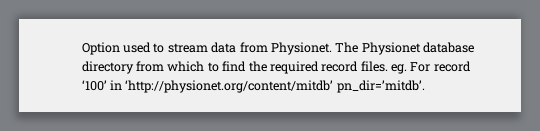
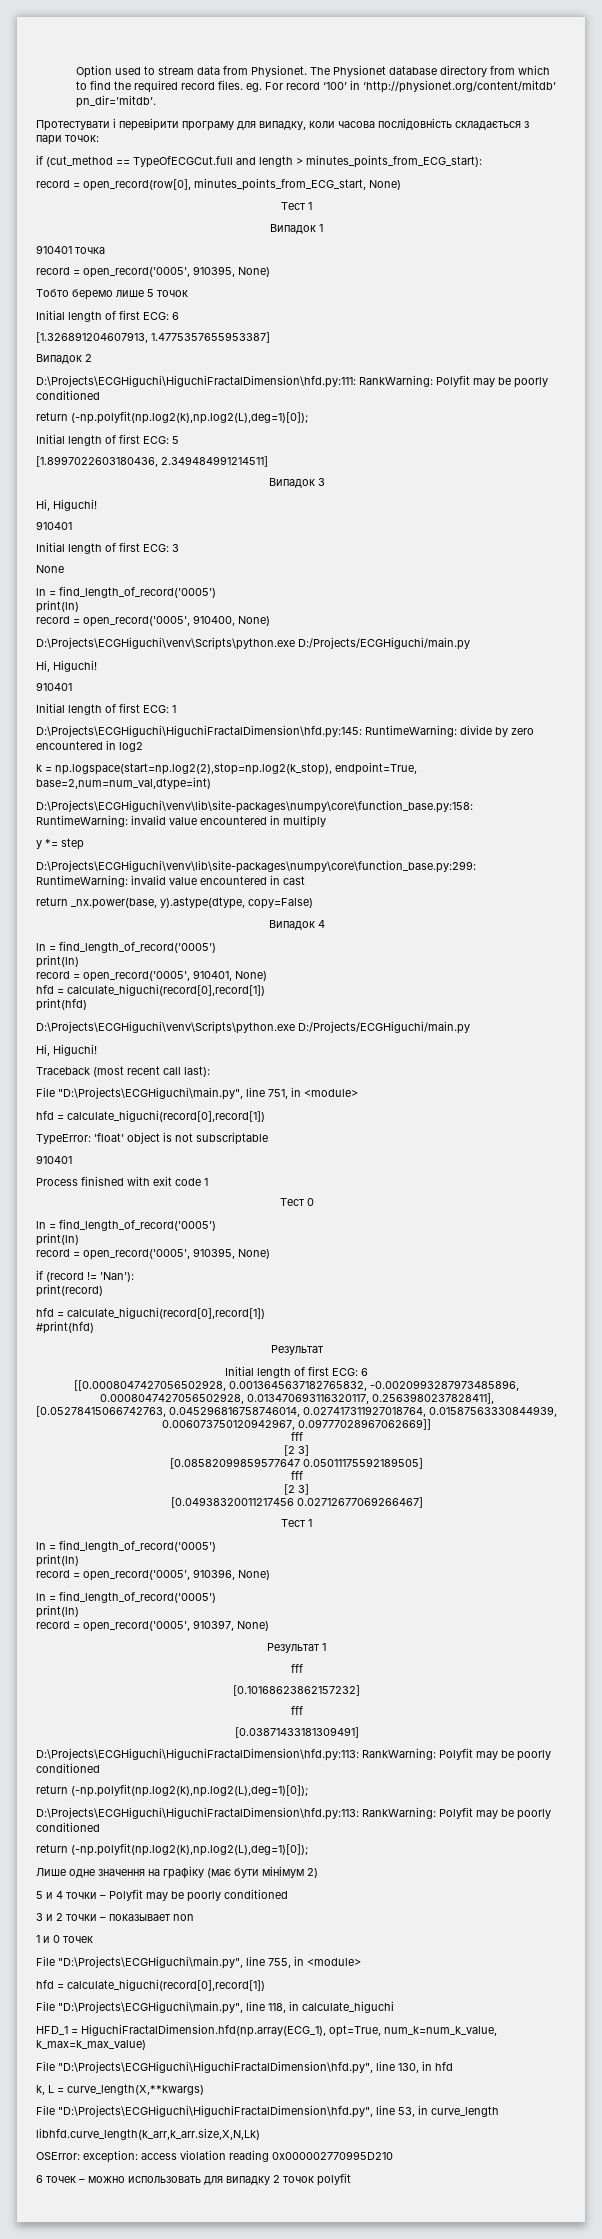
+ Протестувати і перевірити програму для випадку, коли часова послідовність складається з пари точок:
+ if (cut_method == TypeOfECGCut.full and length > minutes_points_from_ECG_start):
+ record = open_record(row[0], minutes_points_from_ECG_start, None)
+ Тест 1
+ Випадок 1
+ 910401 точка
+ record = open_record('0005', 910395, None)
+ Тобто беремо лише 5 точок
+ Initial length of first ECG: 6
+ [1.326891204607913, 1.4775357655953387]
+ Випадок 2
+ D:\Projects\ECGHiguchi\HiguchiFractalDimension\hfd.py:111: RankWarning: Polyfit may be poorly conditioned
+ return (-np.polyfit(np.log2(k),np.log2(L),deg=1)[0]);
+ Initial length of first ECG: 5
+ [1.8997022603180436, 2.349484991214511]
+ Випадок 3
+ Hi, Higuchi!
+ 910401
+ Initial length of first ECG: 3
+ None
+ ln = find_length_of_record('0005')
+ print(ln)
+ record = open_record('0005', 910400, None)
+ D:\Projects\ECGHiguchi\venv\Scripts\python.exe D:/Projects/ECGHiguchi/main.py
+ Hi, Higuchi!
+ 910401
+ Initial length of first ECG: 1
+ D:\Projects\ECGHiguchi\HiguchiFractalDimension\hfd.py:145: RuntimeWarning: divide by zero encountered in log2
+ k = np.logspace(start=np.log2(2),stop=np.log2(k_stop), endpoint=True, base=2,num=num_val,dtype=int)
+ D:\Projects\ECGHiguchi\venv\lib\site-packages\numpy\core\function_base.py:158: RuntimeWarning: invalid value encountered in multiply
+ y *= step
+ D:\Projects\ECGHiguchi\venv\lib\site-packages\numpy\core\function_base.py:299: RuntimeWarning: invalid value encountered in cast
+ return _nx.power(base, y).astype(dtype, copy=False)
+ Випадок 4
+ ln = find_length_of_record('0005')
+ print(ln)
+ record = open_record('0005', 910401, None)
+ hfd = calculate_higuchi(record[0],record[1])
+ print(hfd)
+ D:\Projects\ECGHiguchi\venv\Scripts\python.exe D:/Projects/ECGHiguchi/main.py
+ Hi, Higuchi!
+ Traceback (most recent call last):
+ File "D:\Projects\ECGHiguchi\main.py", line 751, in <module>
+ hfd = calculate_higuchi(record[0],record[1])
+ TypeError: 'float' object is not subscriptable
+ 910401
+ Process finished with exit code 1
+ Тест 0
+ ln = find_length_of_record('0005')
+ print(ln)
+ record = open_record('0005', 910395, None)
+ if (record != 'Nan'):
+ print(record)
+ hfd = calculate_higuchi(record[0],record[1])
+ #print(hfd)
+ Результат
+ Initial length of first ECG: 6
+ [[0.0008047427056502928, 0.0013645637182765832, -0.0020993287973485896, 0.0008047427056502928, 0.013470693116320117, 0.2563980237828411], [0.05278415066742763, 0.045296816758746014, 0.027417311927018764, 0.01587563330844939, 0.006073750120942967, 0.09777028967062669]]
+ fff
+ [2 3]
+ [0.08582099859577647 0.05011175592189505]
+ fff
+ [2 3]
+ [0.04938320011217456 0.02712677069266467]
+ Тест 1
+ ln = find_length_of_record('0005')
+ print(ln)
+ record = open_record('0005', 910396, None)
+ ln = find_length_of_record('0005')
+ print(ln)
+ record = open_record('0005', 910397, None)
+ Результат 1
+ fff
+ [0.10168623862157232]
+ fff
+ [0.03871433181309491]
+ D:\Projects\ECGHiguchi\HiguchiFractalDimension\hfd.py:113: RankWarning: Polyfit may be poorly conditioned
+ return (-np.polyfit(np.log2(k),np.log2(L),deg=1)[0]);
+ D:\Projects\ECGHiguchi\HiguchiFractalDimension\hfd.py:113: RankWarning: Polyfit may be poorly conditioned
+ return (-np.polyfit(np.log2(k),np.log2(L),deg=1)[0]);
+ Лише одне значення на графіку (має бути мінімум 2)
+ 5 и 4 точки – Polyfit may be poorly conditioned
+ 3 и 2 точки – показывает non
+ 1 и 0 точек
+ File "D:\Projects\ECGHiguchi\main.py", line 755, in <module>
+ hfd = calculate_higuchi(record[0],record[1])
+ File "D:\Projects\ECGHiguchi\main.py", line 118, in calculate_higuchi
+ HFD_1 = HiguchiFractalDimension.hfd(np.array(ECG_1), opt=True, num_k=num_k_value, k_max=k_max_value)
+ File "D:\Projects\ECGHiguchi\HiguchiFractalDimension\hfd.py", line 130, in hfd
+ k, L = curve_length(X,**kwargs)
+ File "D:\Projects\ECGHiguchi\HiguchiFractalDimension\hfd.py", line 53, in curve_length
+ libhfd.curve_length(k_arr,k_arr.size,X,N,Lk)
+ OSError: exception: access violation reading 0x000002770995D210
+ 6 точек – можно использовать для випадку 2 точок polyfit

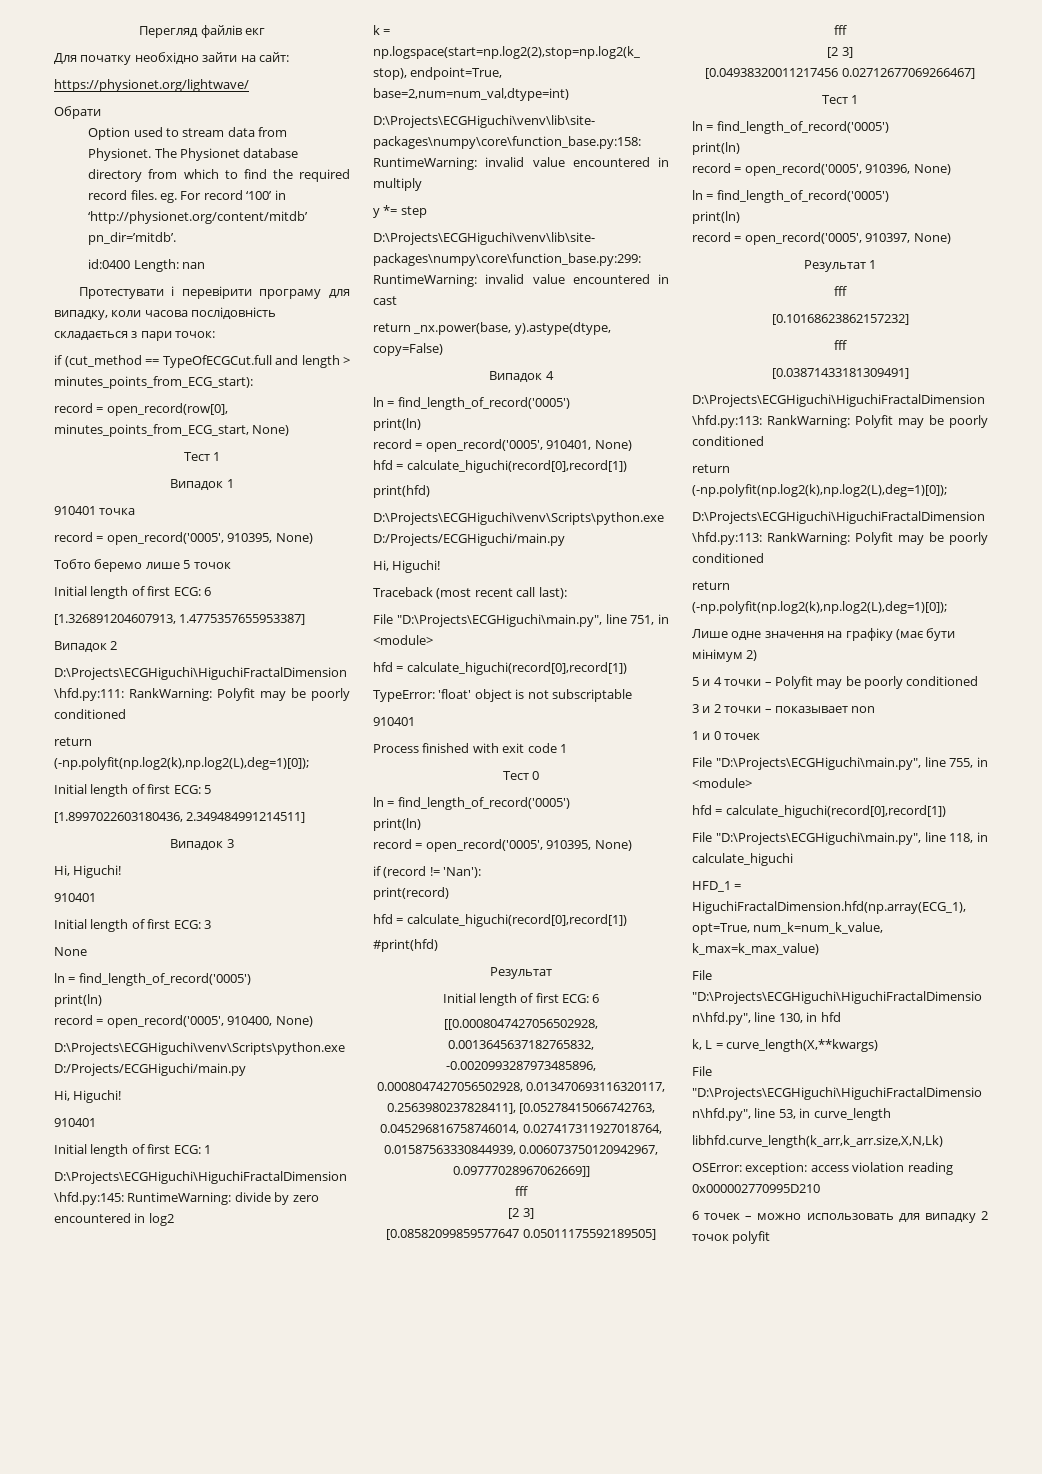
+ Перегляд файлів екг
+ Для початку необхідно зайти на сайт:
+ https://physionet.org/lightwave/
+ Обрати
+ id:0400 Length: nan

